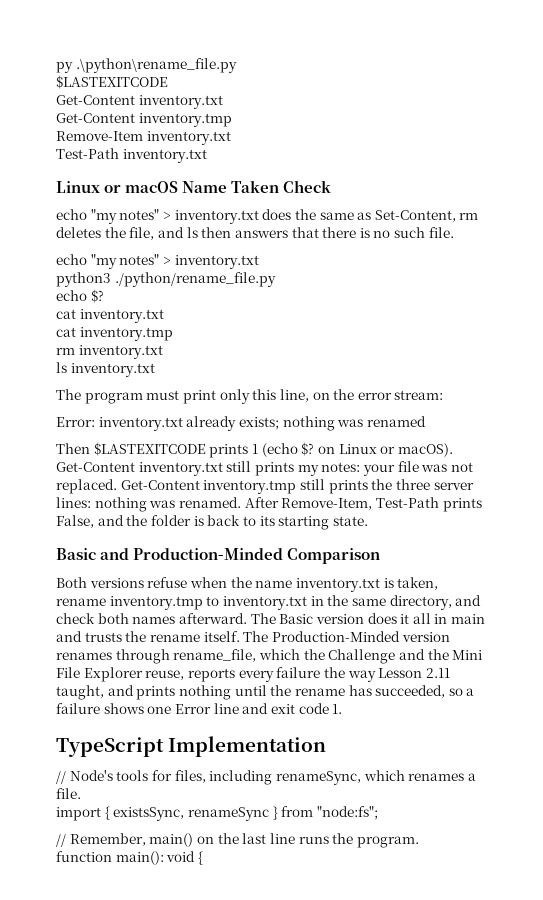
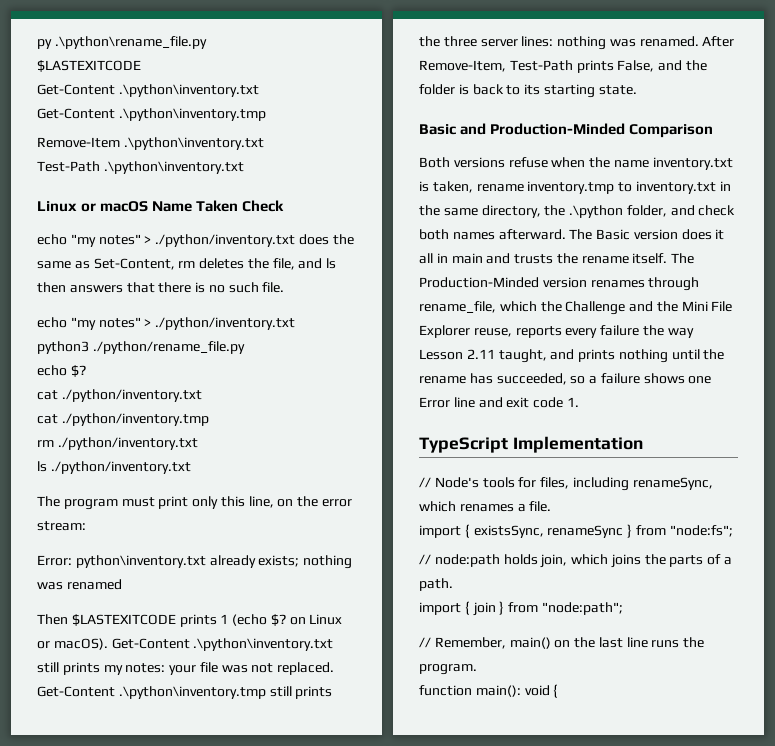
  py .\python\rename_file.py
  $LASTEXITCODE
- Get-Content inventory.txt
- Get-Content inventory.tmp
+ Get-Content .\python\inventory.txt
+ Get-Content .\python\inventory.tmp
- Remove-Item inventory.txt
- Test-Path inventory.txt
+ Remove-Item .\python\inventory.txt
+ Test-Path .\python\inventory.txt
- echo "my notes" > inventory.txt does the same as Set-Content, rm deletes the file, and ls then answers that there is no such file.
- echo "my notes" > inventory.txt
+ echo "my notes" > ./python/inventory.txt does the same as Set-Content, rm deletes the file, and ls then answers that there is no such file.
+ echo "my notes" > ./python/inventory.txt
- cat inventory.txt
- cat inventory.tmp
- rm inventory.txt
- ls inventory.txt
+ cat ./python/inventory.txt
+ cat ./python/inventory.tmp
+ rm ./python/inventory.txt
+ ls ./python/inventory.txt
- Error: inventory.txt already exists; nothing was renamed
+ Error: python\inventory.txt already exists; nothing was renamed
- Get-Content inventory.txt still prints my notes: your file was not replaced.
+ Get-Content .\python\inventory.txt still prints my notes: your file was not replaced.
- Get-Content inventory.tmp still prints the three server lines: nothing was renamed.
+ Get-Content .\python\inventory.tmp still prints the three server lines: nothing was renamed.
- Both versions refuse when the name inventory.txt is taken, rename inventory.tmp to inventory.txt in the same directory, and check both names afterward.
+ Both versions refuse when the name inventory.txt is taken, rename inventory.tmp to inventory.txt in the same directory, the .\python folder, and check both names afterward.
+ // node:path holds join, which joins the parts of a path.
+ import { join } from "node:path";

